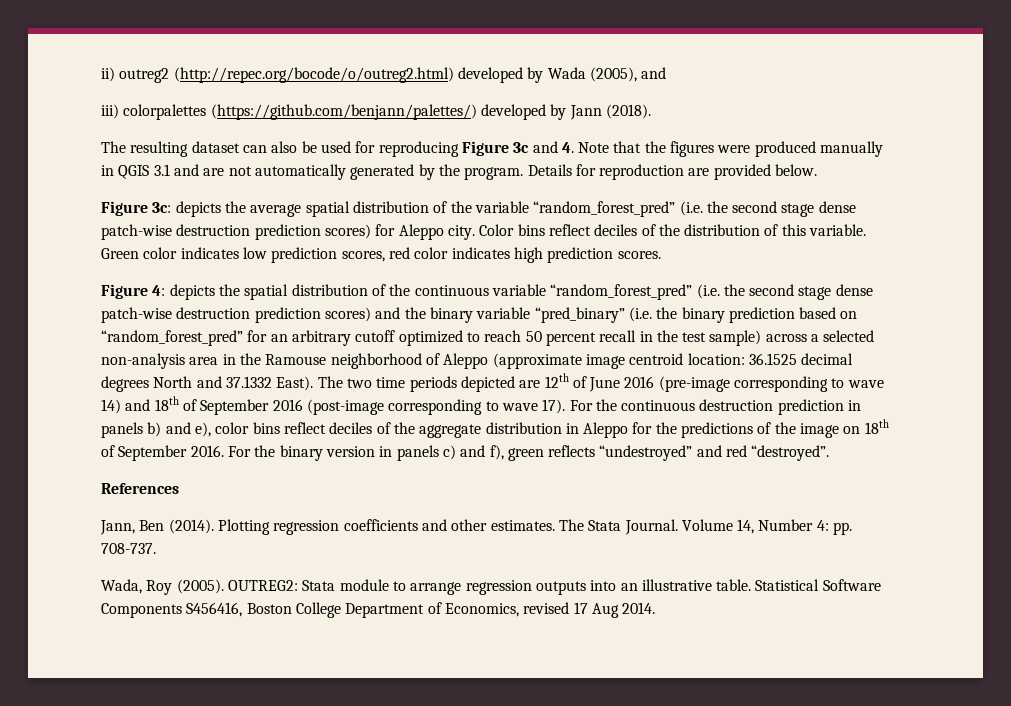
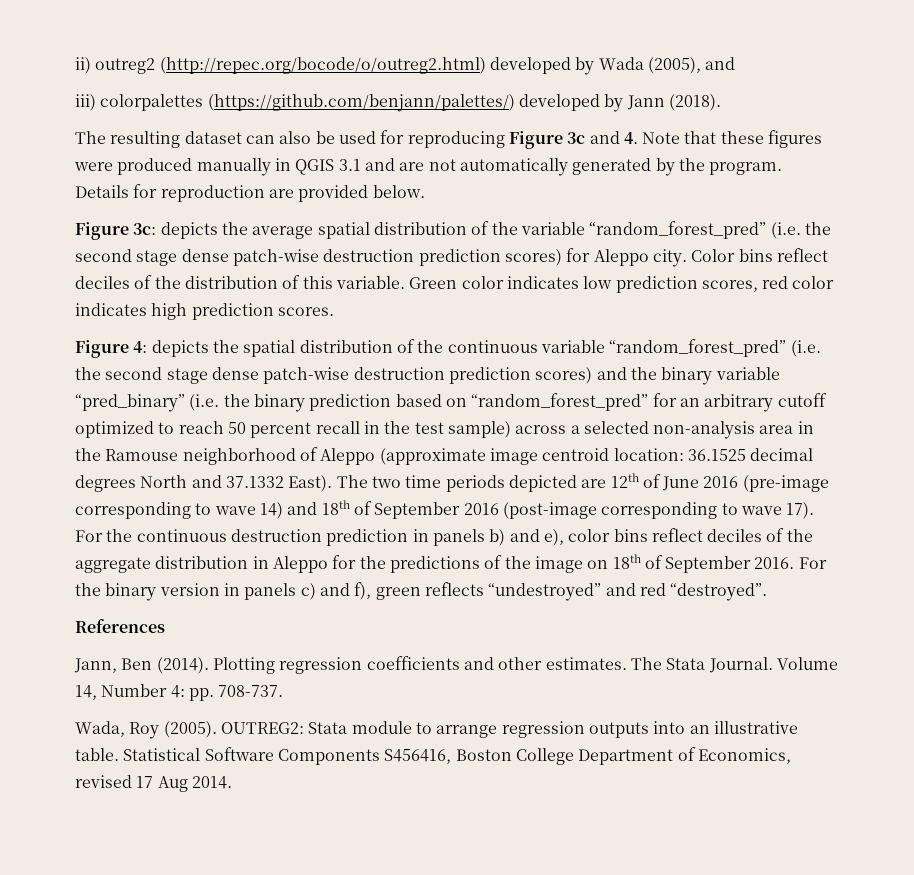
- The resulting dataset can also be used for reproducing Figure 3c and 4. Note that the figures were produced manually in QGIS 3.1 and are not automatically generated by the program.
+ The resulting dataset can also be used for reproducing Figure 3c and 4. Note that these figures were produced manually in QGIS 3.1 and are not automatically generated by the program.

